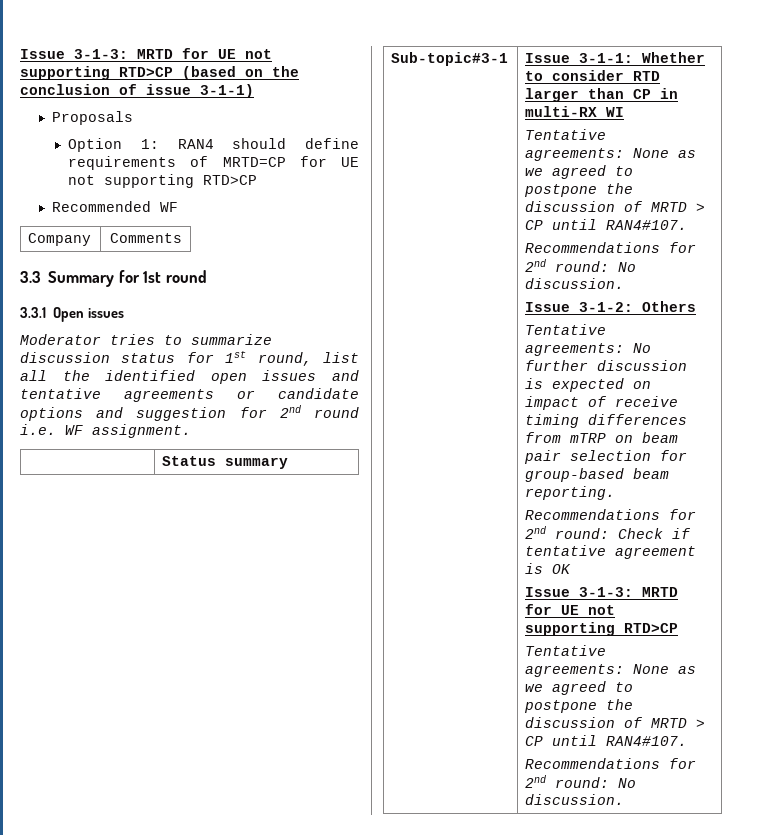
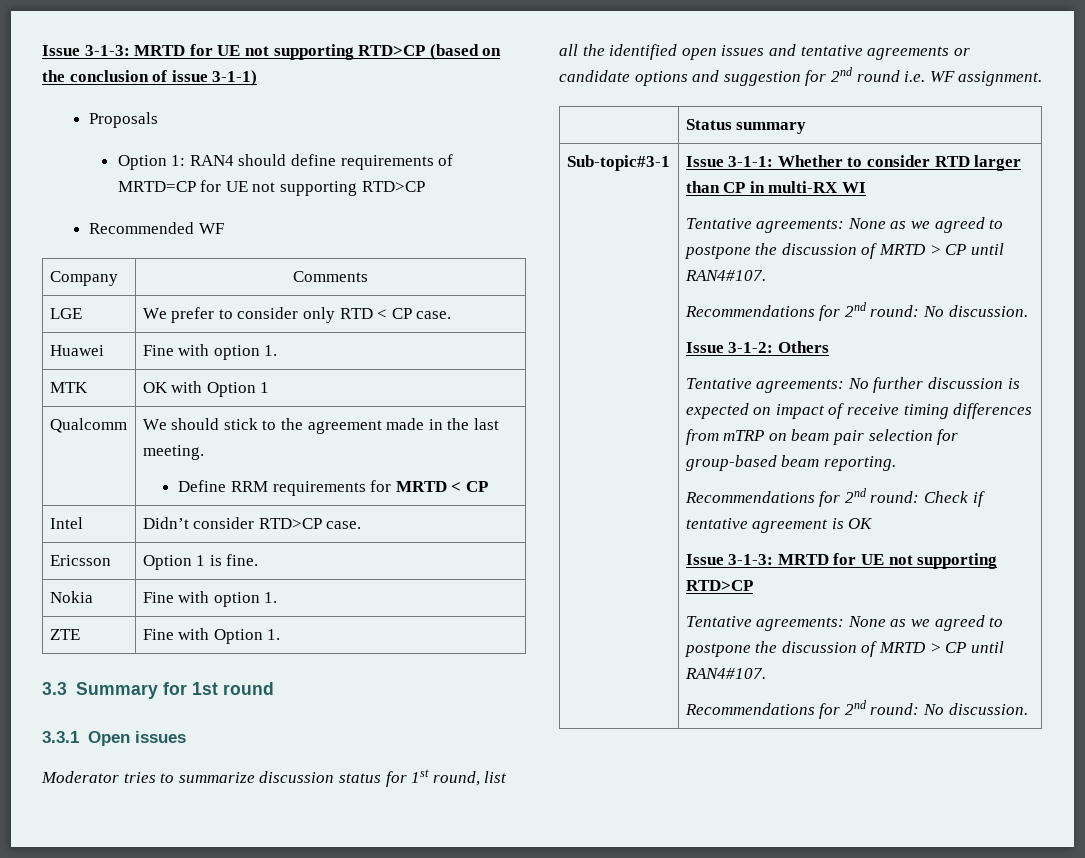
+ LGE | We prefer to consider only RTD < CP case.
+ Huawei | Fine with option 1.
+ MTK | OK with Option 1
+ Qualcomm | We should stick to the agreement made in the last meeting.
+ Define RRM requirements for MRTD < CP
+ Intel | Didn’t consider RTD>CP case.
+ Ericsson | Option 1 is fine.
+ Nokia | Fine with option 1.
+ ZTE | Fine with Option 1.

